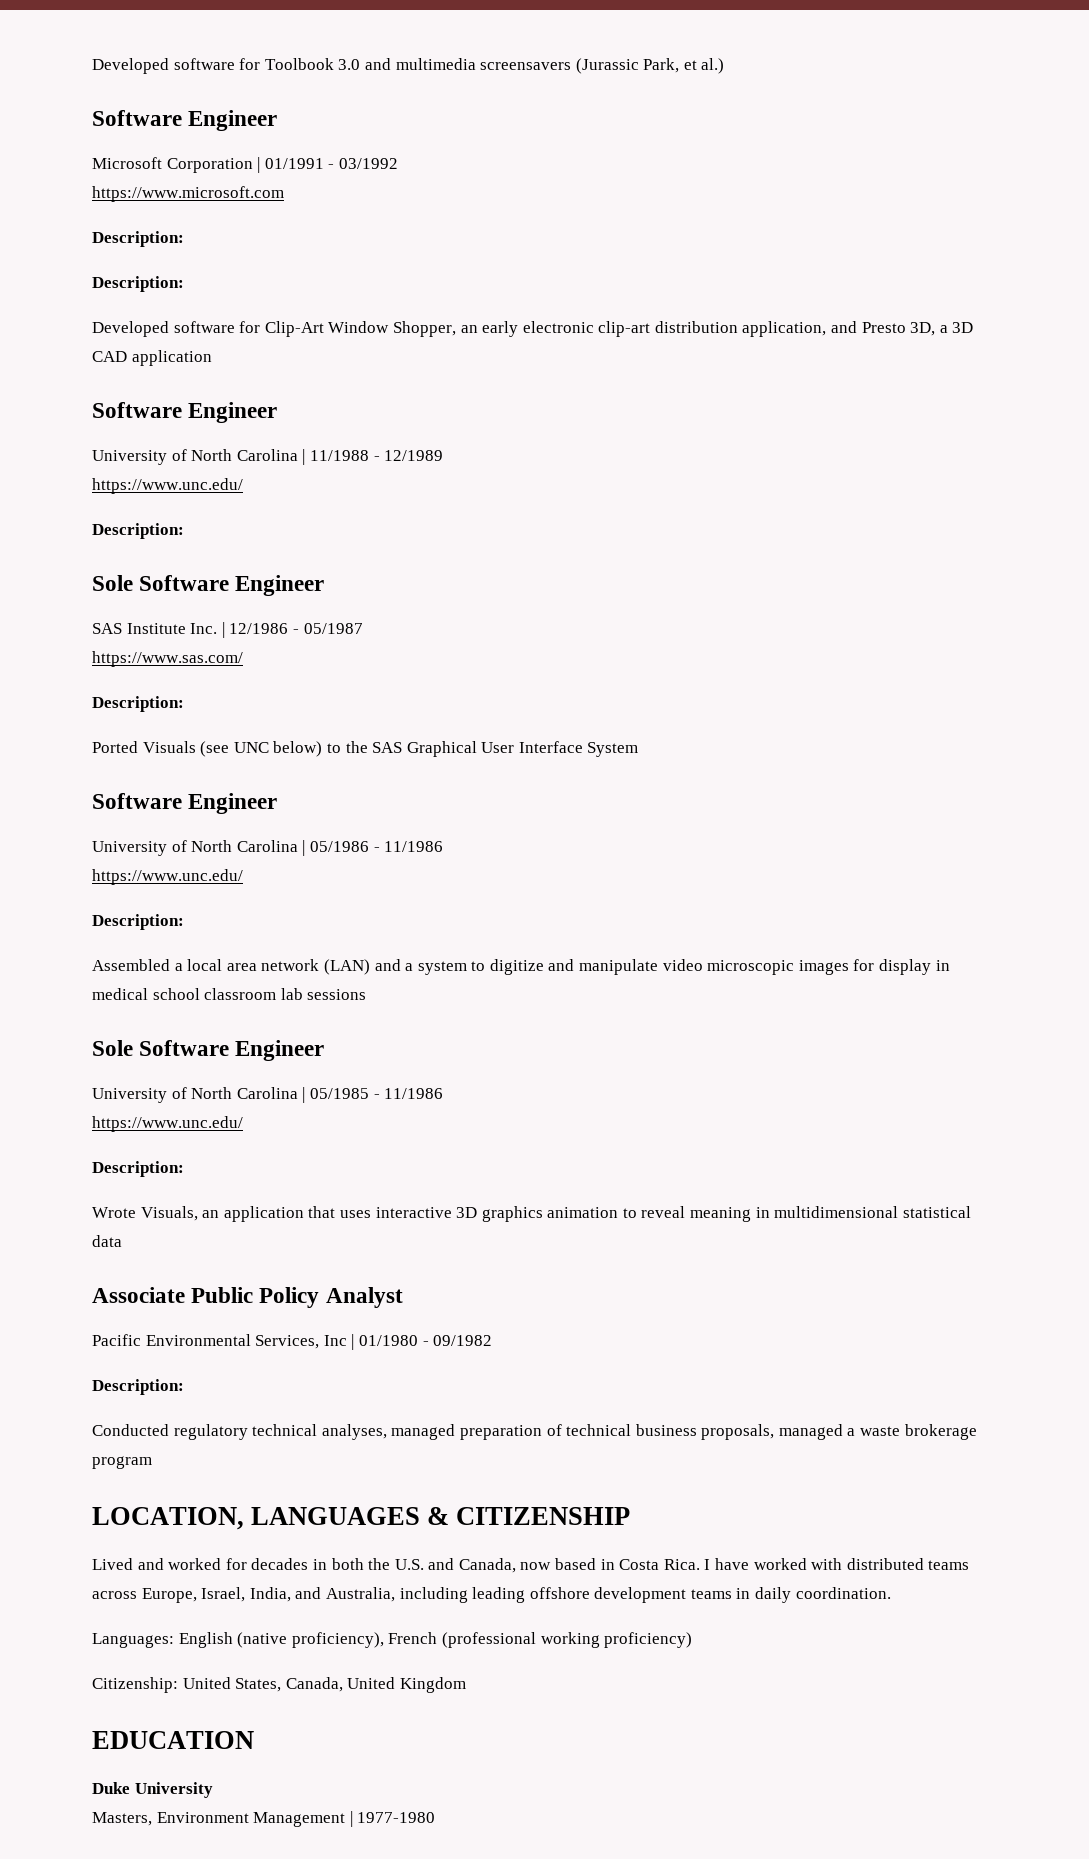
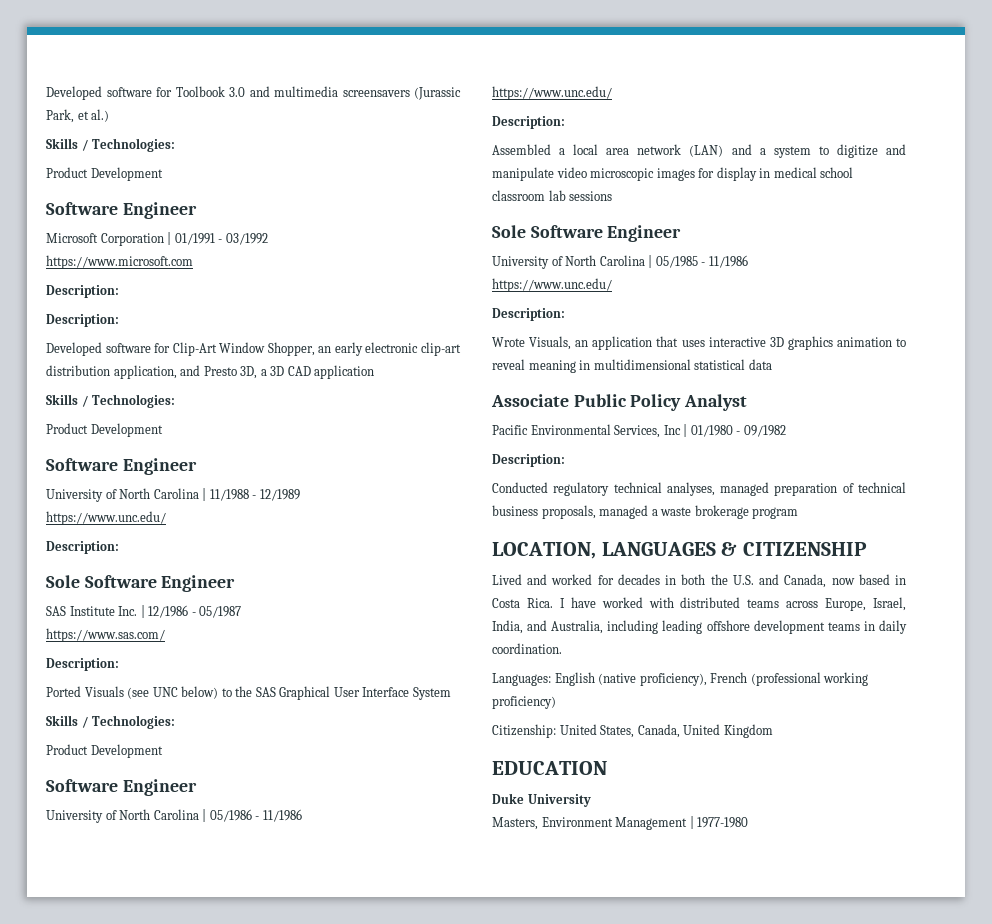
  Developed software for Toolbook 3.0 and multimedia screensavers (Jurassic Park, et al.)
+ Skills / Technologies:
+ Product Development
  Developed software for Clip-Art Window Shopper, an early electronic clip-art distribution application, and Presto 3D, a 3D CAD application
+ Skills / Technologies:
+ Product Development
  Ported Visuals (see UNC below) to the SAS Graphical User Interface System
+ Skills / Technologies:
+ Product Development

